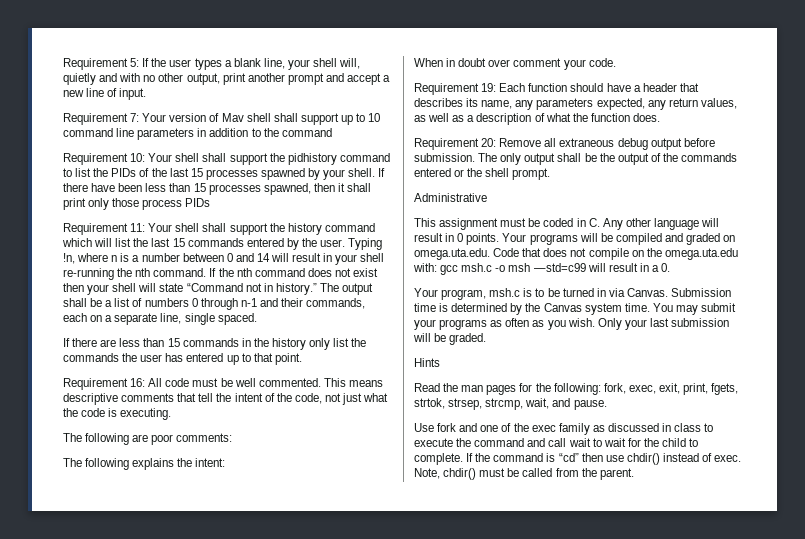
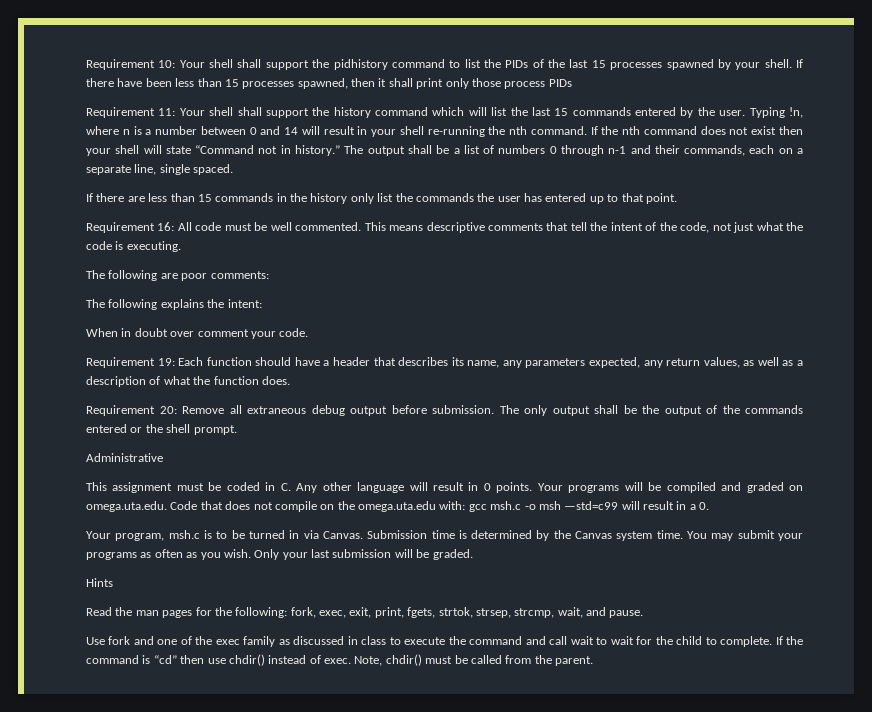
- Requirement 5: If the user types a blank line, your shell will, quietly and with no other output, print another prompt and accept a new line of input.
- Requirement 7: Your version of Mav shell shall support up to 10 command line parameters in addition to the command

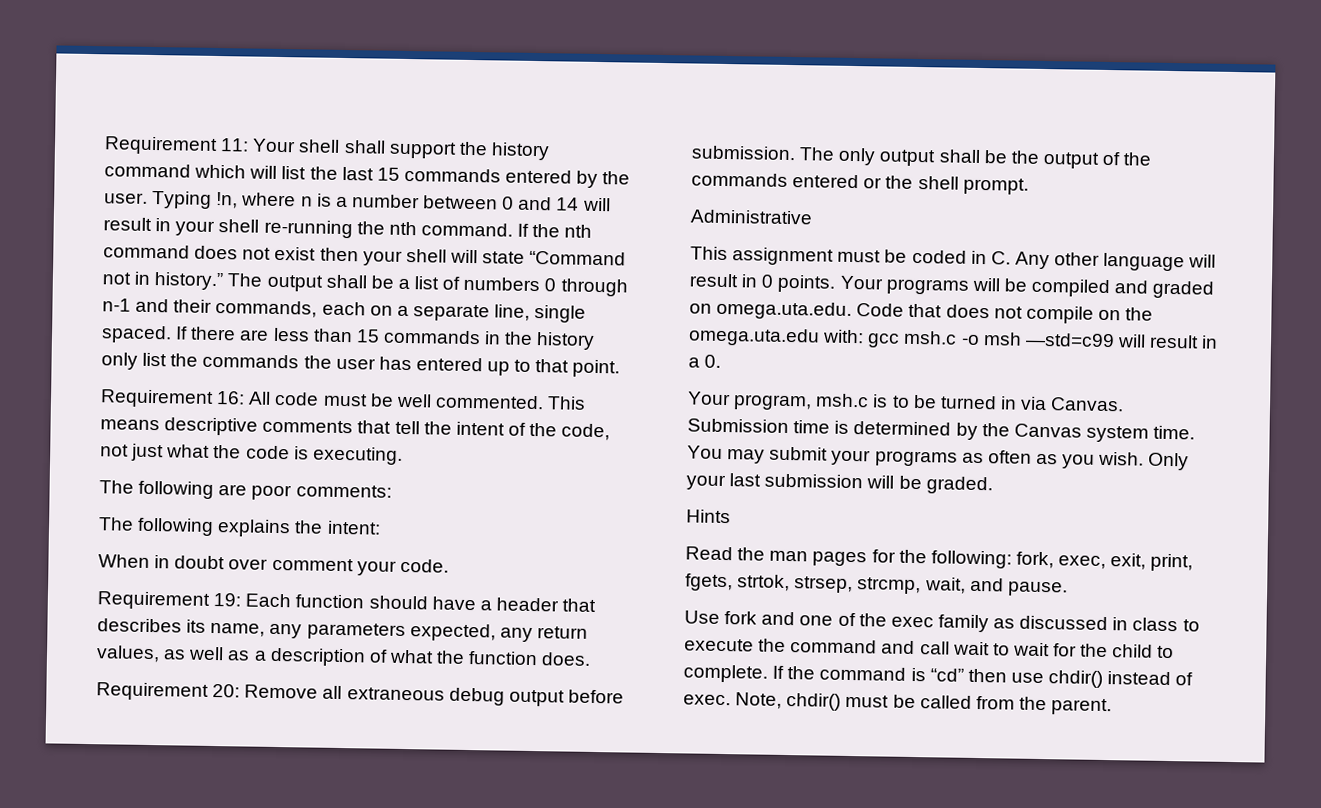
- Requirement 10: Your shell shall support the pidhistory command to list the PIDs of the last 15 processes spawned by your shell. If there have been less than 15 processes spawned, then it shall print only those process PIDs
- The output shall be a list of numbers 0 through n-1 and their commands, each on a separate line, single spaced.
- If there are less than 15 commands in the history only list the commands the user has entered up to that point.
+ The output shall be a list of numbers 0 through n-1 and their commands, each on a separate line, single spaced. If there are less than 15 commands in the history only list the commands the user has entered up to that point.

